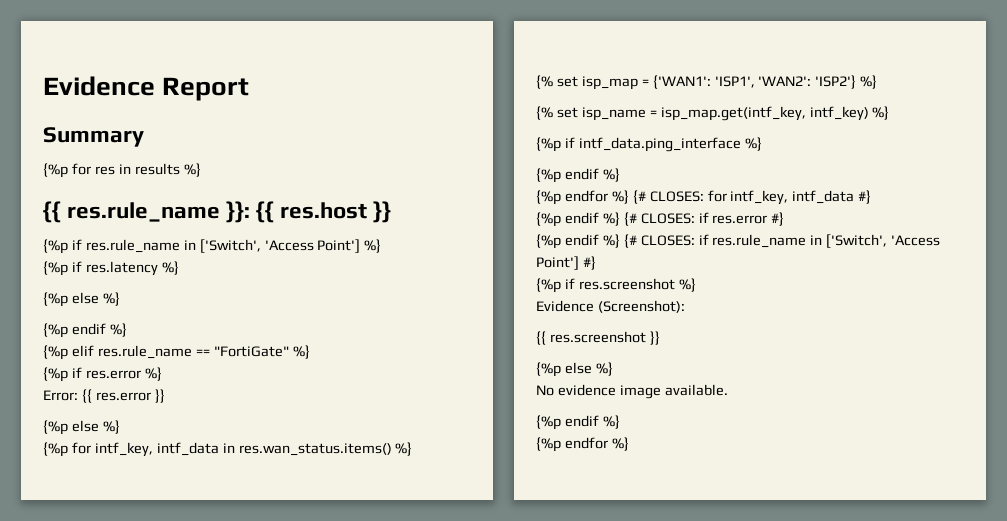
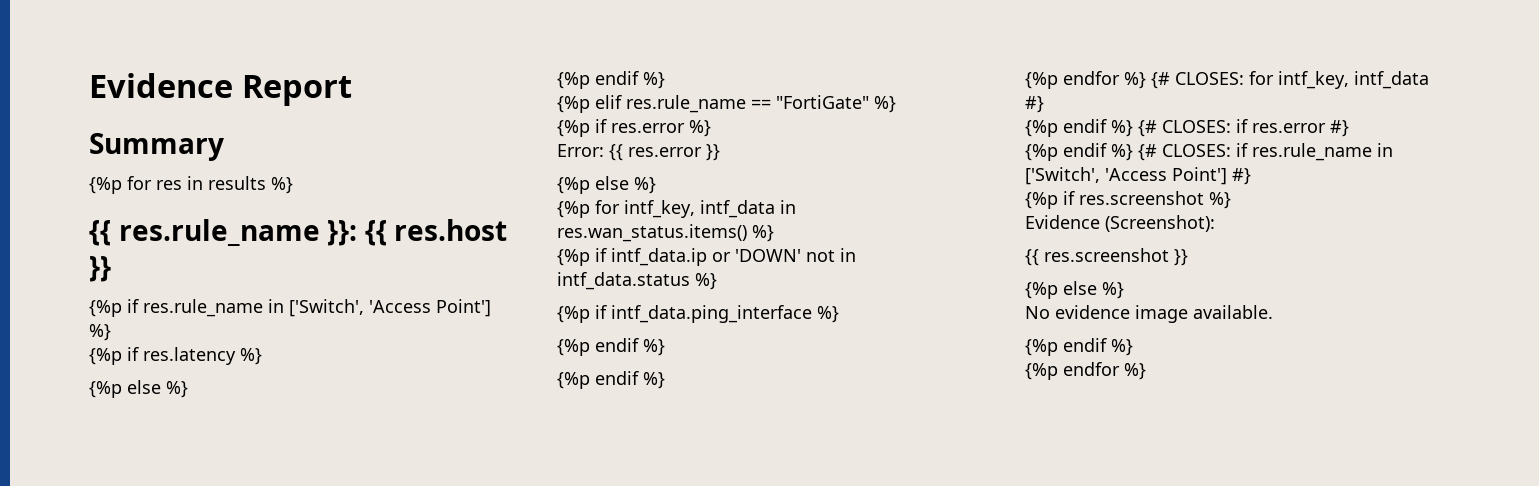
- {% set isp_map = {'WAN1': 'ISP1', 'WAN2': 'ISP2'} %}
- {% set isp_name = isp_map.get(intf_key, intf_key) %}
+ {%p if intf_data.ip or 'DOWN' not in intf_data.status %}
  {%p if intf_data.ping_interface %}
+ {%p endif %}

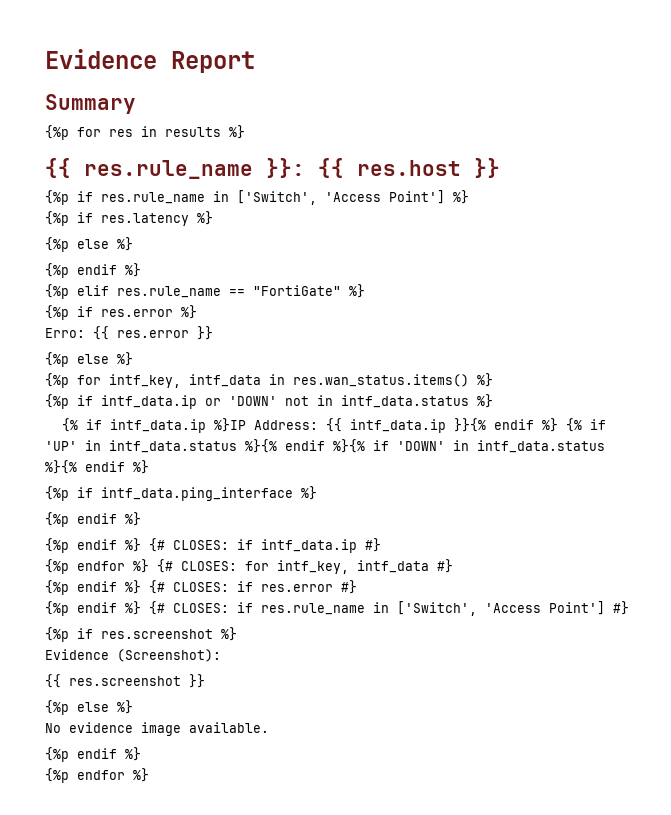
- Error: {{ res.error }}
+ Erro: {{ res.error }}
+ {% if intf_data.ip %}IP Address: {{ intf_data.ip }}{% endif %} {% if 'UP' in intf_data.status %}{% endif %}{% if 'DOWN' in intf_data.status %}{% endif %}
  {%p if intf_data.ping_interface %}
  {%p endif %}
- {%p endif %}
+ {%p endif %} {# CLOSES: if intf_data.ip #}

